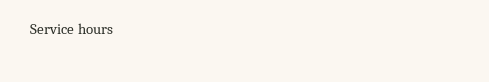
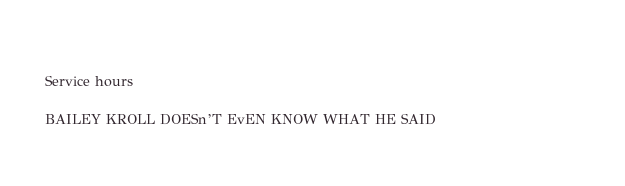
+ BAILEY KROLL DOESn’T EvEN KNOW WHAT HE SAID

